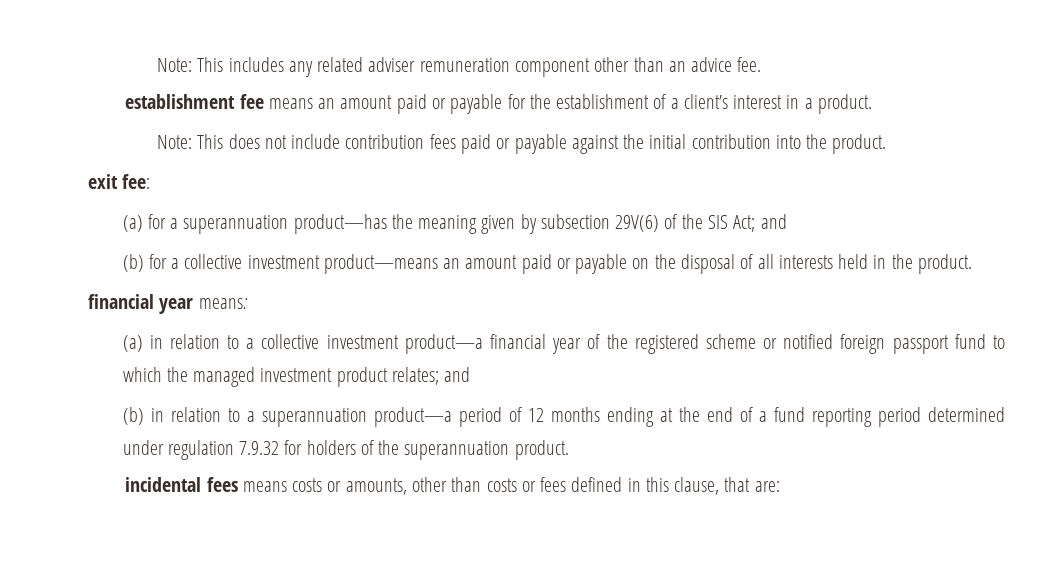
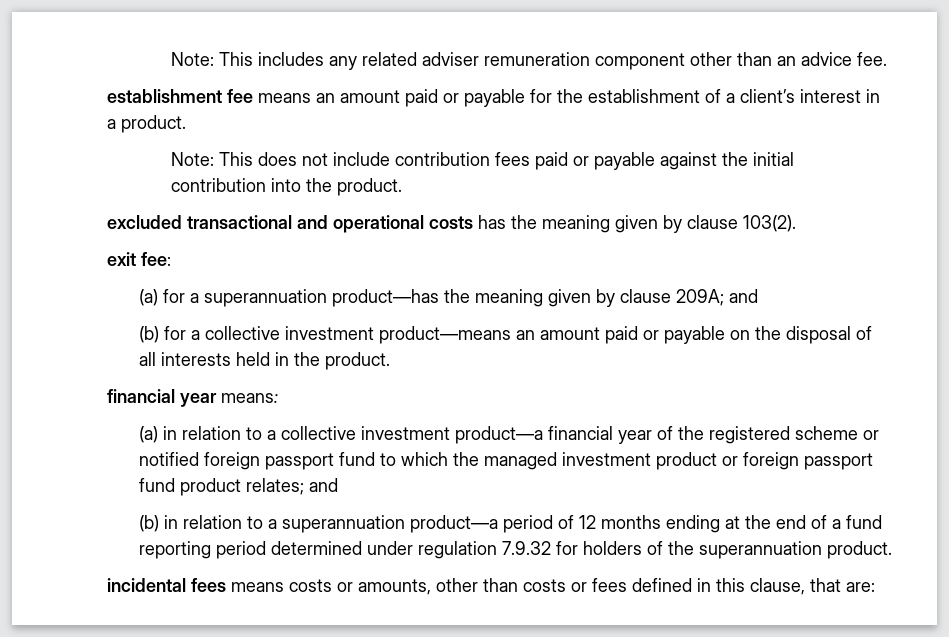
+ excluded transactional and operational costs has the meaning given by clause 103(2).
- (a) for a superannuation product—has the meaning given by subsection 29V(6) of the SIS Act; and
+ (a) for a superannuation product—has the meaning given by clause 209A; and
- (a) in relation to a collective investment product—a financial year of the registered scheme or notified foreign passport fund to which the managed investment product relates; and
+ (a) in relation to a collective investment product—a financial year of the registered scheme or notified foreign passport fund to which the managed investment product or foreign passport fund product relates; and

